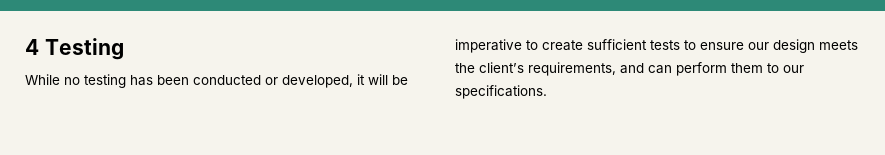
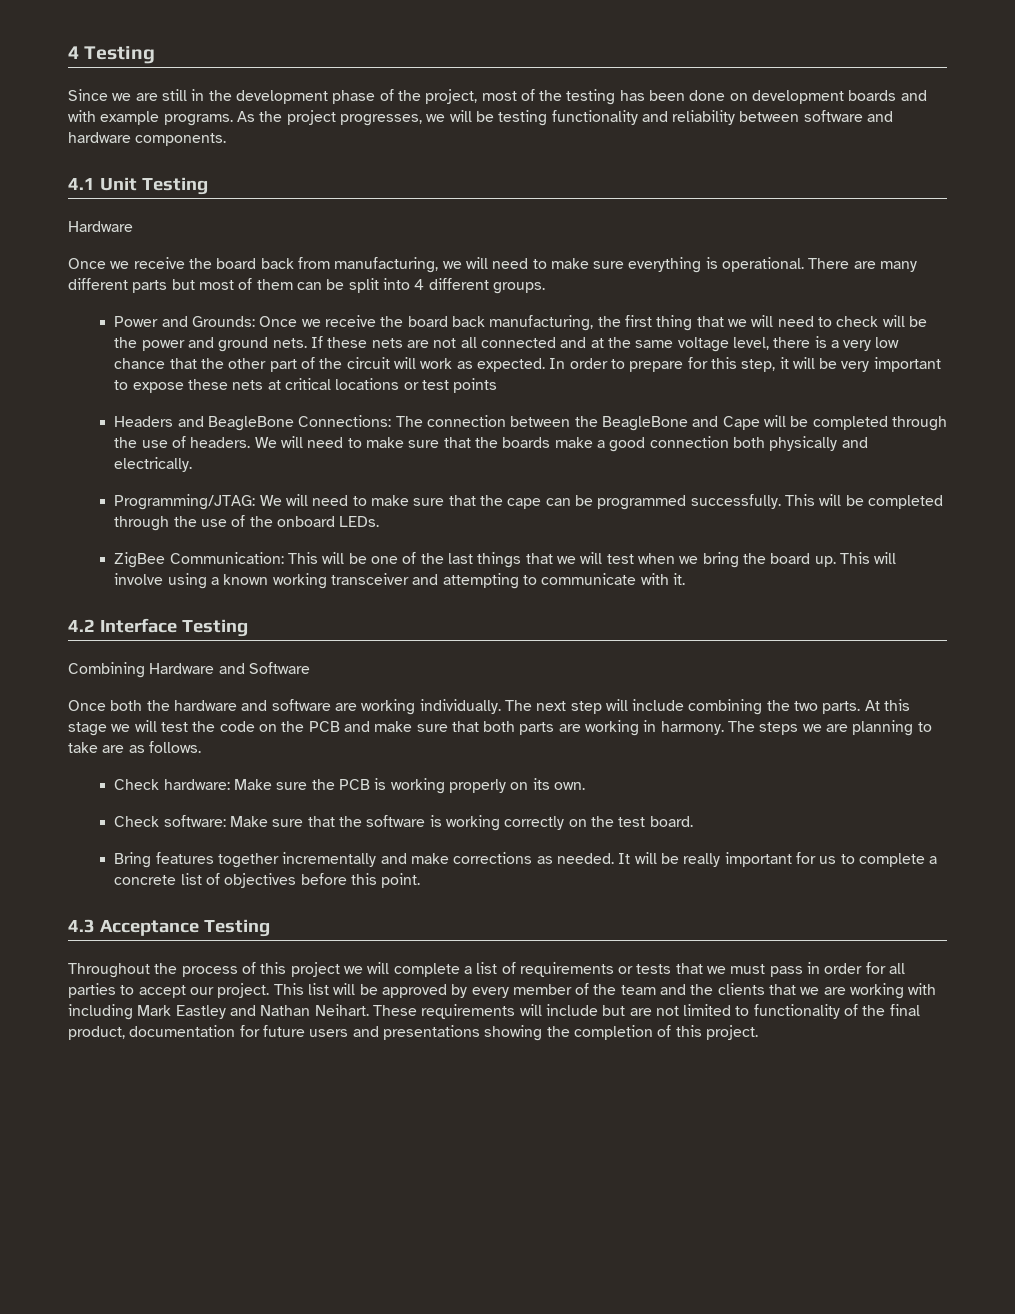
- While no testing has been conducted or developed, it will be imperative to create sufficient tests to ensure our design meets the client’s requirements, and can perform them to our specifications.
+ Since we are still in the development phase of the project, most of the testing has been done on development boards and with example programs. As the project progresses, we will be testing functionality and reliability between software and hardware components.
+ 4.1 Unit Testing
+ Hardware
+ Once we receive the board back from manufacturing, we will need to make sure everything is operational. There are many different parts but most of them can be split into 4 different groups.
+ Power and Grounds: Once we receive the board back manufacturing, the first thing that we will need to check will be the power and ground nets. If these nets are not all connected and at the same voltage level, there is a very low chance that the other part of the circuit will work as expected. In order to prepare for this step, it will be very important to expose these nets at critical locations or test points
+ Headers and BeagleBone Connections: The connection between the BeagleBone and Cape will be completed through the use of headers. We will need to make sure that the boards make a good connection both physically and electrically.
+ Programming/JTAG: We will need to make sure that the cape can be programmed successfully. This will be completed through the use of the onboard LEDs.
+ ZigBee Communication: This will be one of the last things that we will test when we bring the board up. This will involve using a known working transceiver and attempting to communicate with it.
+ 4.2 Interface Testing
+ Combining Hardware and Software
+ Once both the hardware and software are working individually. The next step will include combining the two parts. At this stage we will test the code on the PCB and make sure that both parts are working in harmony. The steps we are planning to take are as follows.
+ Check hardware: Make sure the PCB is working properly on its own.
+ Check software: Make sure that the software is working correctly on the test board.
+ Bring features together incrementally and make corrections as needed. It will be really important for us to complete a concrete list of objectives before this point.
+ 4.3 Acceptance Testing
+ Throughout the process of this project we will complete a list of requirements or tests that we must pass in order for all parties to accept our project. This list will be approved by every member of the team and the clients that we are working with including Mark Eastley and Nathan Neihart. These requirements will include but are not limited to functionality of the final product, documentation for future users and presentations showing the completion of this project.

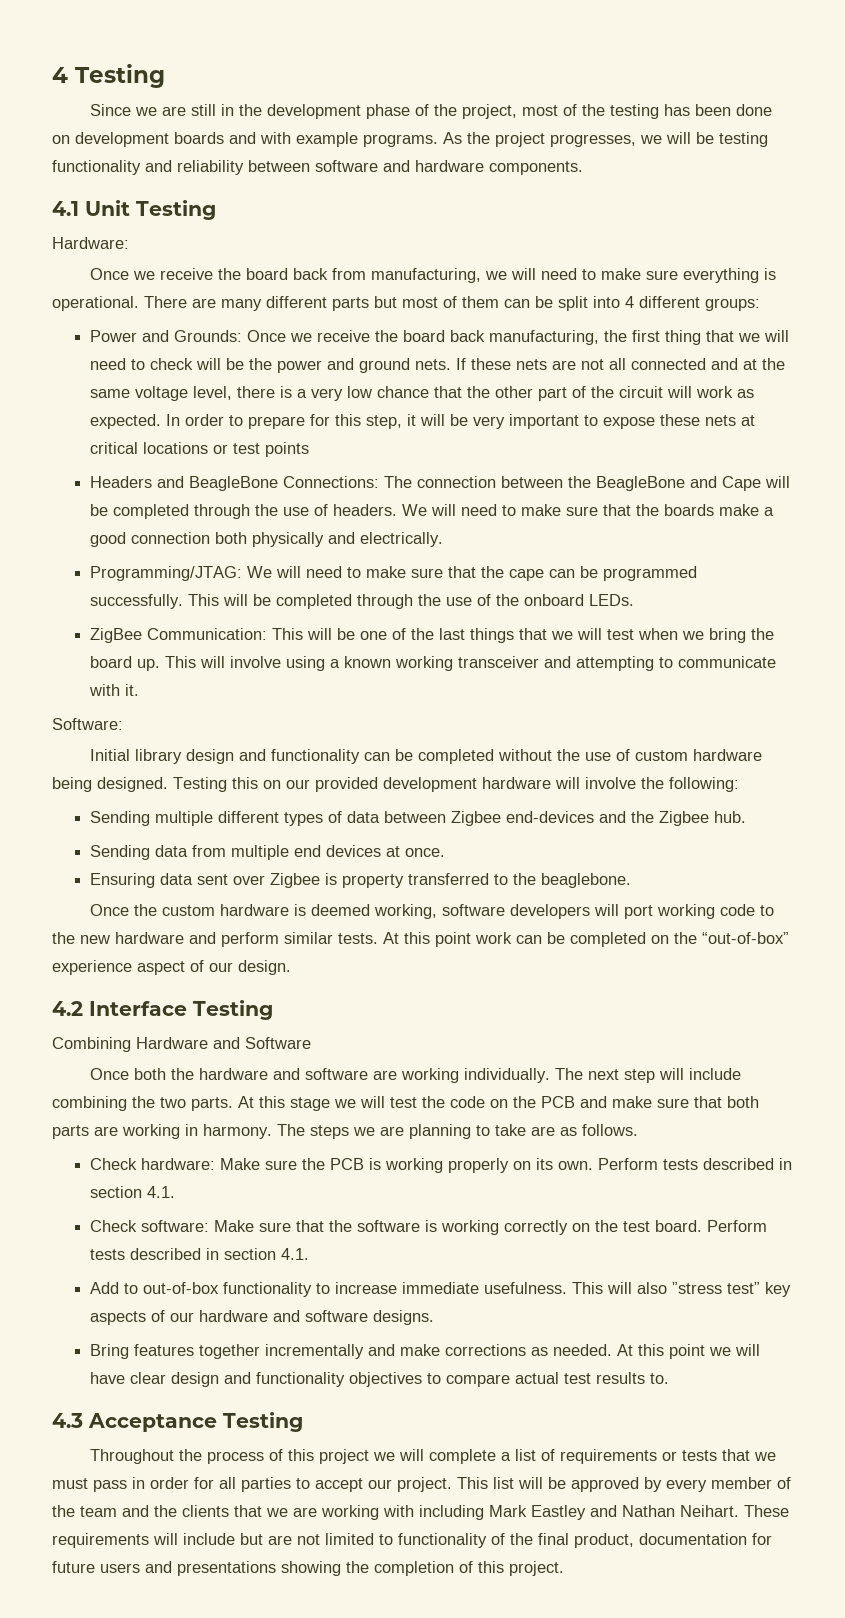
  4.1 Unit Testing
- Hardware
+ Hardware:
- There are many different parts but most of them can be split into 4 different groups.
+ There are many different parts but most of them can be split into 4 different groups:
+ Software:
+ Initial library design and functionality can be completed without the use of custom hardware being designed. Testing this on our provided development hardware will involve the following:
+ Sending multiple different types of data between Zigbee end-devices and the Zigbee hub.
+ Sending data from multiple end devices at once.
+ Ensuring data sent over Zigbee is property transferred to the beaglebone.
+ Once the custom hardware is deemed working, software developers will port working code to the new hardware and perform similar tests. At this point work can be completed on the “out-of-box” experience aspect of our design.
- Check hardware: Make sure the PCB is working properly on its own.
+ Check hardware: Make sure the PCB is working properly on its own. Perform tests described in section 4.1.
- Check software: Make sure that the software is working correctly on the test board.
+ Check software: Make sure that the software is working correctly on the test board. Perform tests described in section 4.1.
+ Add to out-of-box functionality to increase immediate usefulness. This will also ”stress test” key aspects of our hardware and software designs.
- It will be really important for us to complete a concrete list of objectives before this point.
+ At this point we will have clear design and functionality objectives to compare actual test results to.

